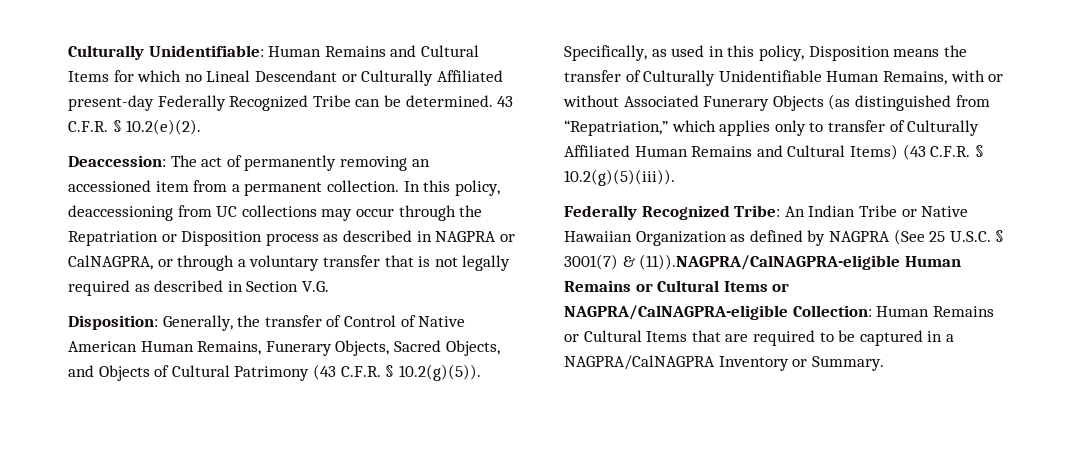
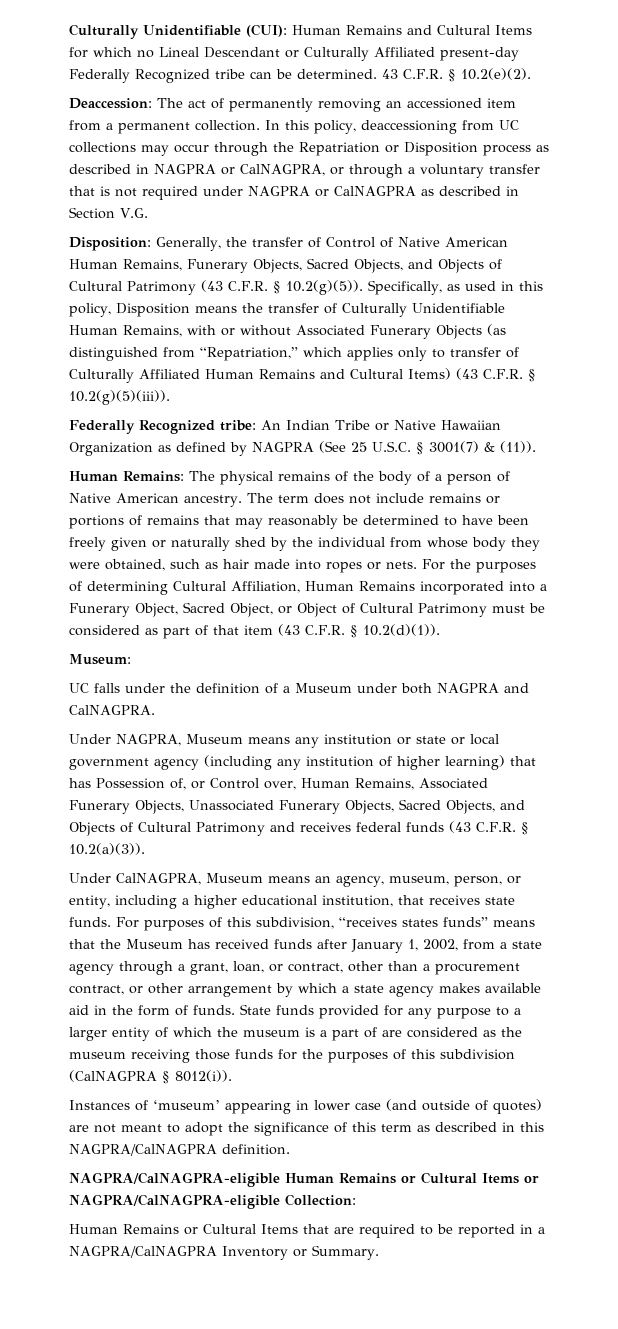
- Culturally Unidentifiable: Human Remains and Cultural Items for which no Lineal Descendant or Culturally Affiliated present-day Federally Recognized Tribe can be determined.
+ Culturally Unidentifiable (CUI): Human Remains and Cultural Items for which no Lineal Descendant or Culturally Affiliated present-day Federally Recognized tribe can be determined.
- In this policy, deaccessioning from UC collections may occur through the Repatriation or Disposition process as described in NAGPRA or CalNAGPRA, or through a voluntary transfer that is not legally required as described in Section V.G.
+ In this policy, deaccessioning from UC collections may occur through the Repatriation or Disposition process as described in NAGPRA or CalNAGPRA, or through a voluntary transfer that is not required under NAGPRA or CalNAGPRA as described in Section V.G.
- Federally Recognized Tribe: An Indian Tribe or Native Hawaiian Organization as defined by NAGPRA (See 25 U.S.C. § 3001(7) & (11)).NAGPRA/CalNAGPRA-eligible Human Remains or Cultural Items or NAGPRA/CalNAGPRA-eligible Collection: Human Remains or Cultural Items that are required to be captured in a NAGPRA/CalNAGPRA Inventory or Summary.
+ Federally Recognized tribe: An Indian Tribe or Native Hawaiian Organization as defined by NAGPRA (See 25 U.S.C. § 3001(7) & (11)).
+ Human Remains: The physical remains of the body of a person of Native American ancestry. The term does not include remains or portions of remains that may reasonably be determined to have been freely given or naturally shed by the individual from whose body they were obtained, such as hair made into ropes or nets. For the purposes of determining Cultural Affiliation, Human Remains incorporated into a Funerary Object, Sacred Object, or Object of Cultural Patrimony must be considered as part of that item (43 C.F.R. § 10.2(d)(1)).
+ Museum:
+ UC falls under the definition of a Museum under both NAGPRA and CalNAGPRA.
+ Under NAGPRA, Museum means any institution or state or local government agency (including any institution of higher learning) that has Possession of, or Control over, Human Remains, Associated Funerary Objects, Unassociated Funerary Objects, Sacred Objects, and Objects of Cultural Patrimony and receives federal funds (43 C.F.R. § 10.2(a)(3)).
+ Under CalNAGPRA, Museum means an agency, museum, person, or entity, including a higher educational institution, that receives state funds. For purposes of this subdivision, “receives states funds” means that the Museum has received funds after January 1, 2002, from a state agency through a grant, loan, or contract, other than a procurement contract, or other arrangement by which a state agency makes available aid in the form of funds. State funds provided for any purpose to a larger entity of which the museum is a part of are considered as the museum receiving those funds for the purposes of this subdivision (CalNAGPRA § 8012(i)).
+ Instances of ‘museum’ appearing in lower case (and outside of quotes) are not meant to adopt the significance of this term as described in this NAGPRA/CalNAGPRA definition.
+ NAGPRA/CalNAGPRA-eligible Human Remains or Cultural Items or NAGPRA/CalNAGPRA-eligible Collection:
+ Human Remains or Cultural Items that are required to be reported in a NAGPRA/CalNAGPRA Inventory or Summary.

